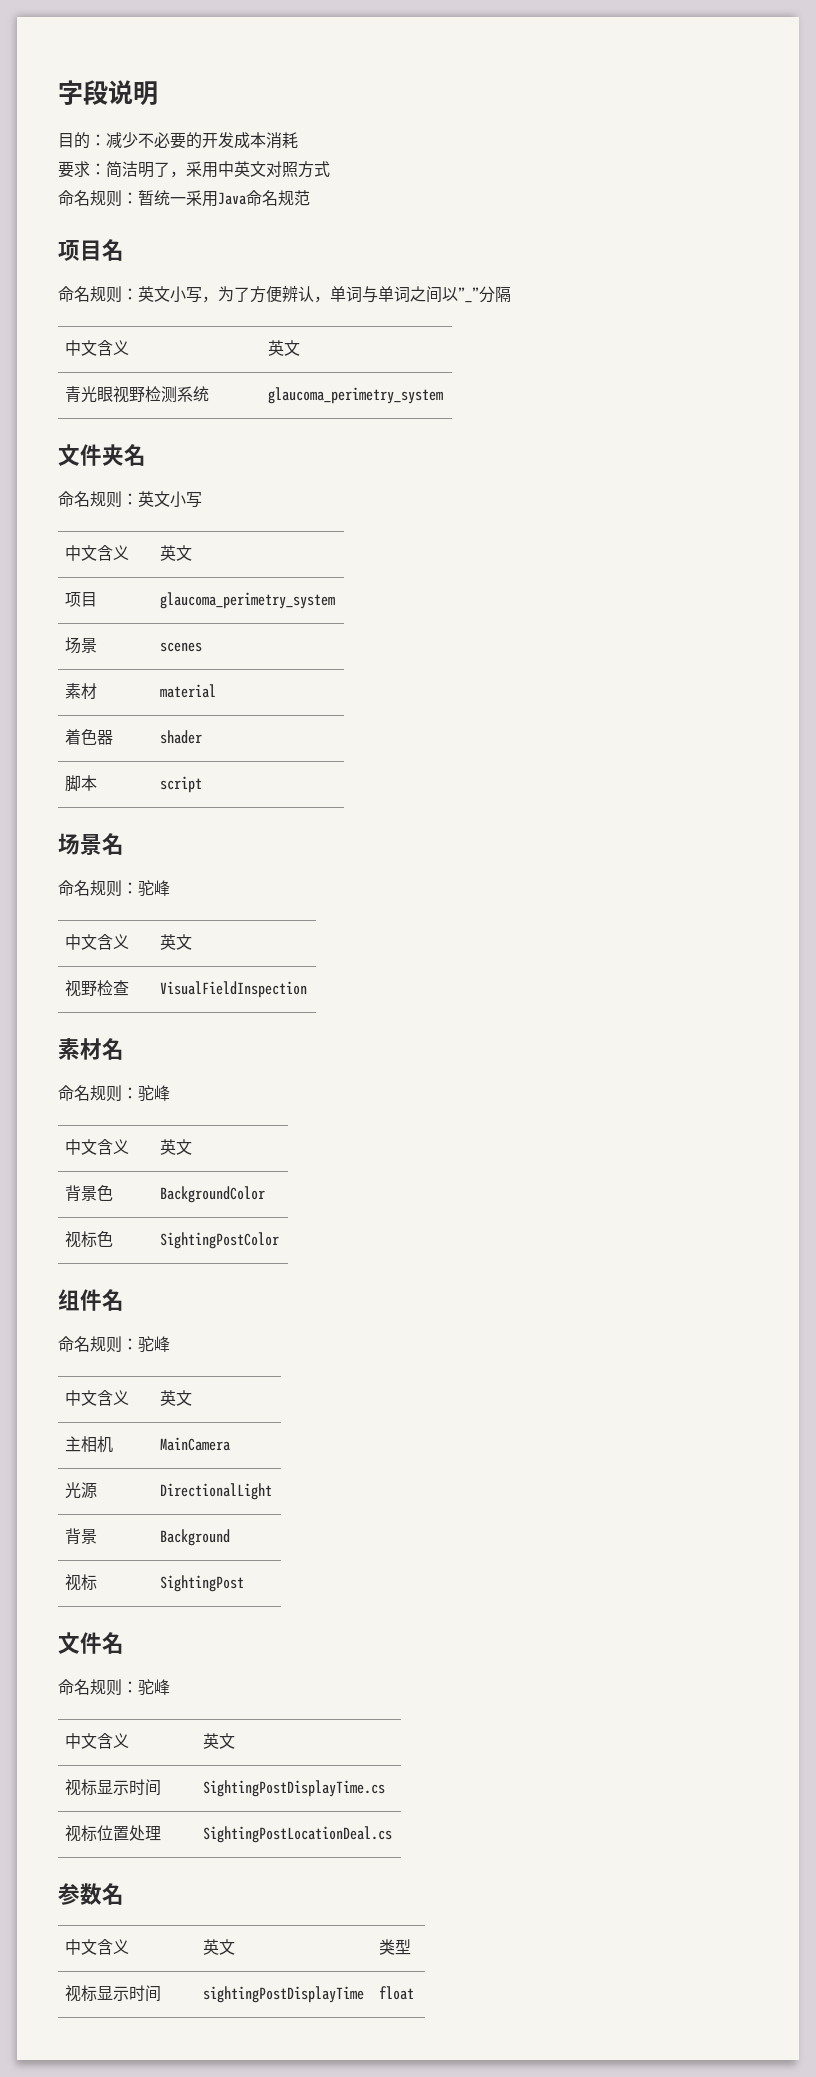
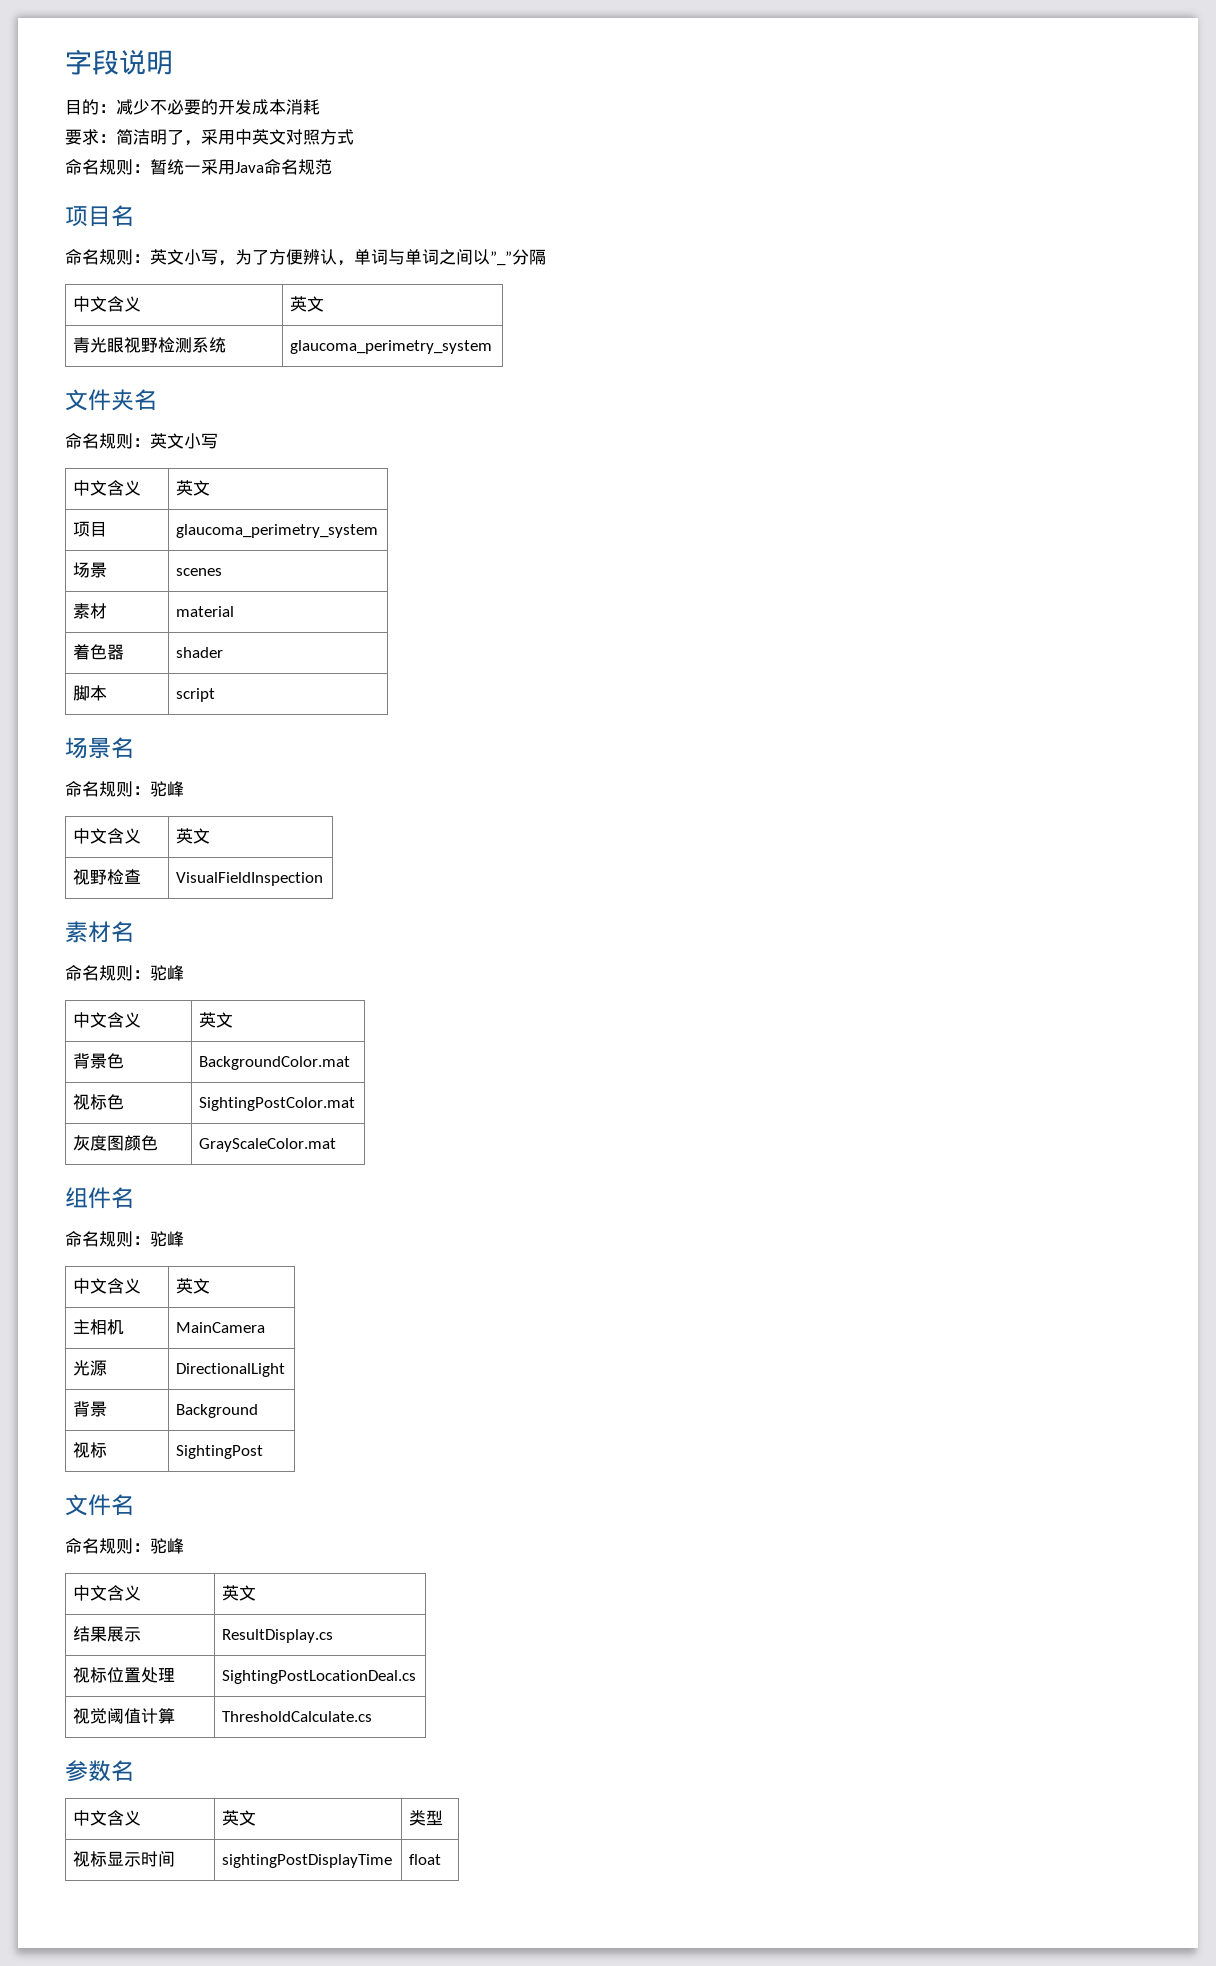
- 背景色 | BackgroundColor
+ 背景色 | BackgroundColor.mat
- 视标色 | SightingPostColor
+ 视标色 | SightingPostColor.mat
+ 灰度图颜色 | GrayScaleColor.mat
- 视标显示时间 | SightingPostDisplayTime.cs
+ 结果展示 | ResultDisplay.cs
+ 视觉阈值计算 | ThresholdCalculate.cs

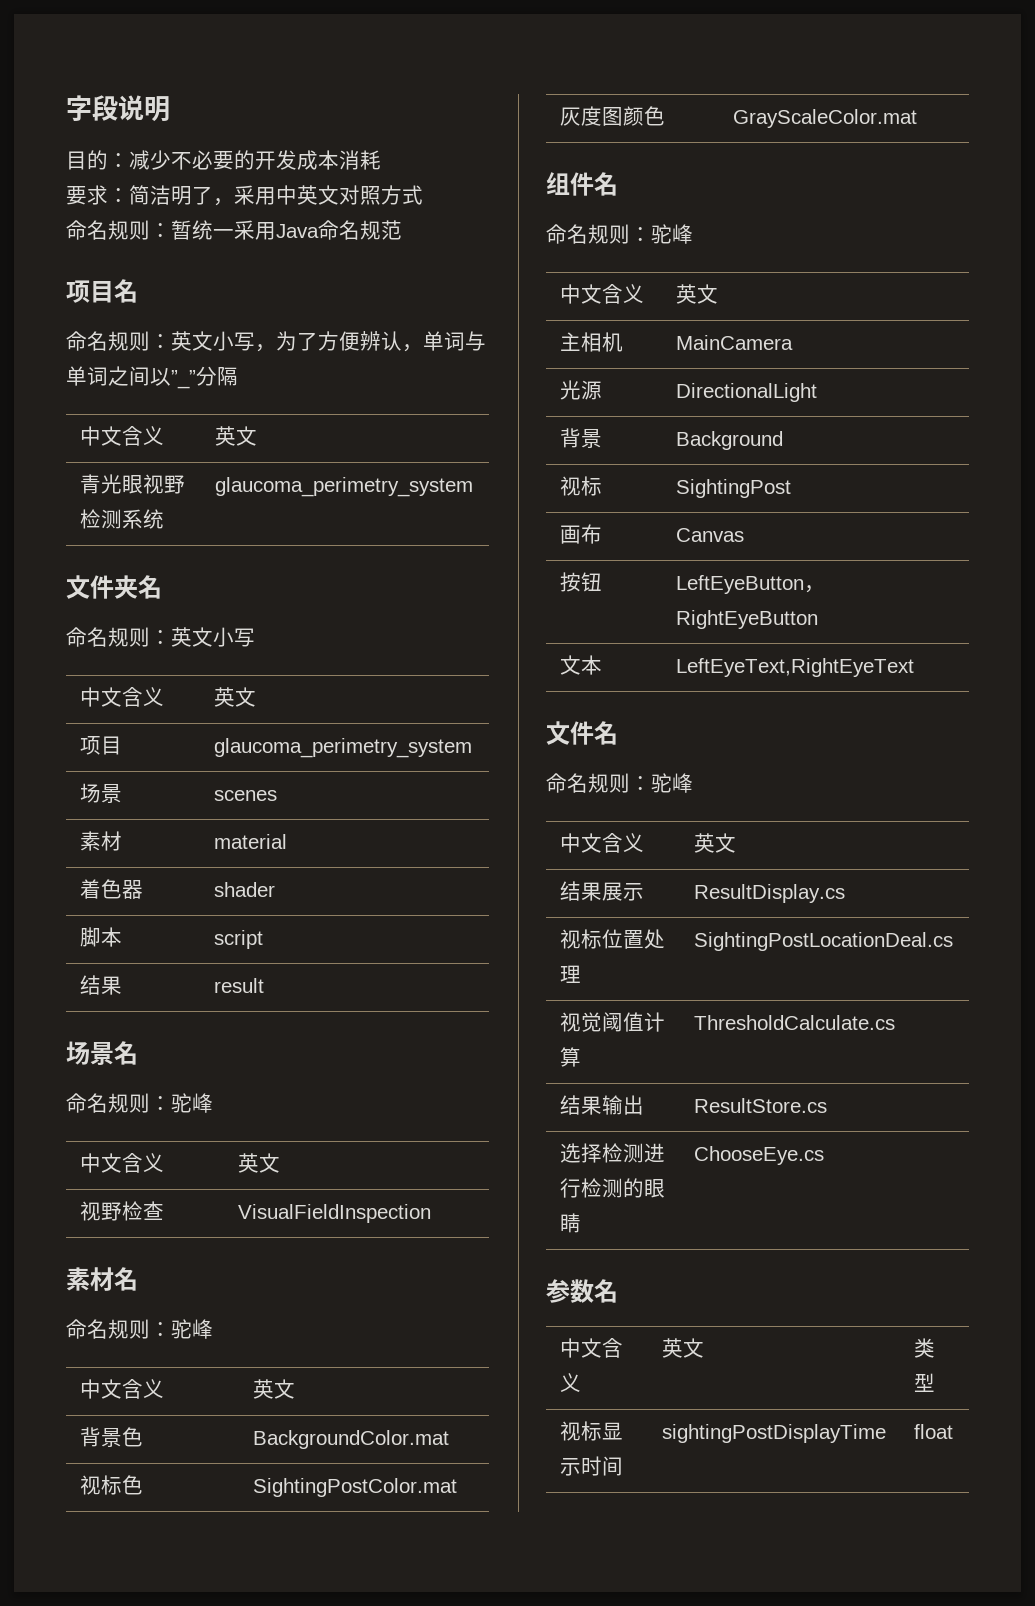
+ 结果 | result
+ 画布 | Canvas
+ 按钮 | LeftEyeButton，RightEyeButton
+ 文本 | LeftEyeText,RightEyeText
+ 结果输出 | ResultStore.cs
+ 选择检测进行检测的眼睛 | ChooseEye.cs

